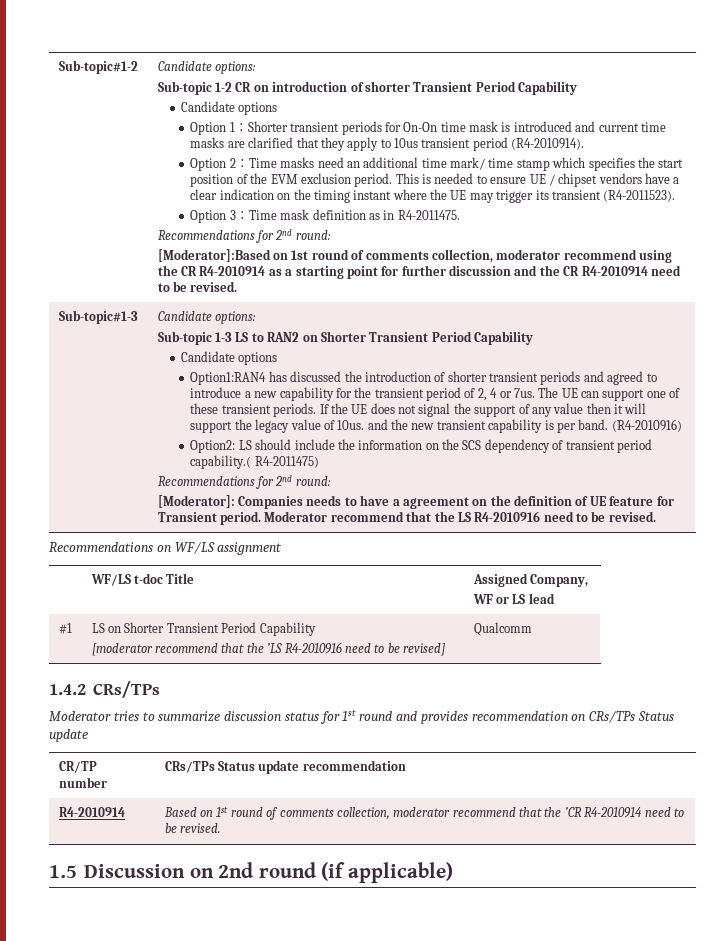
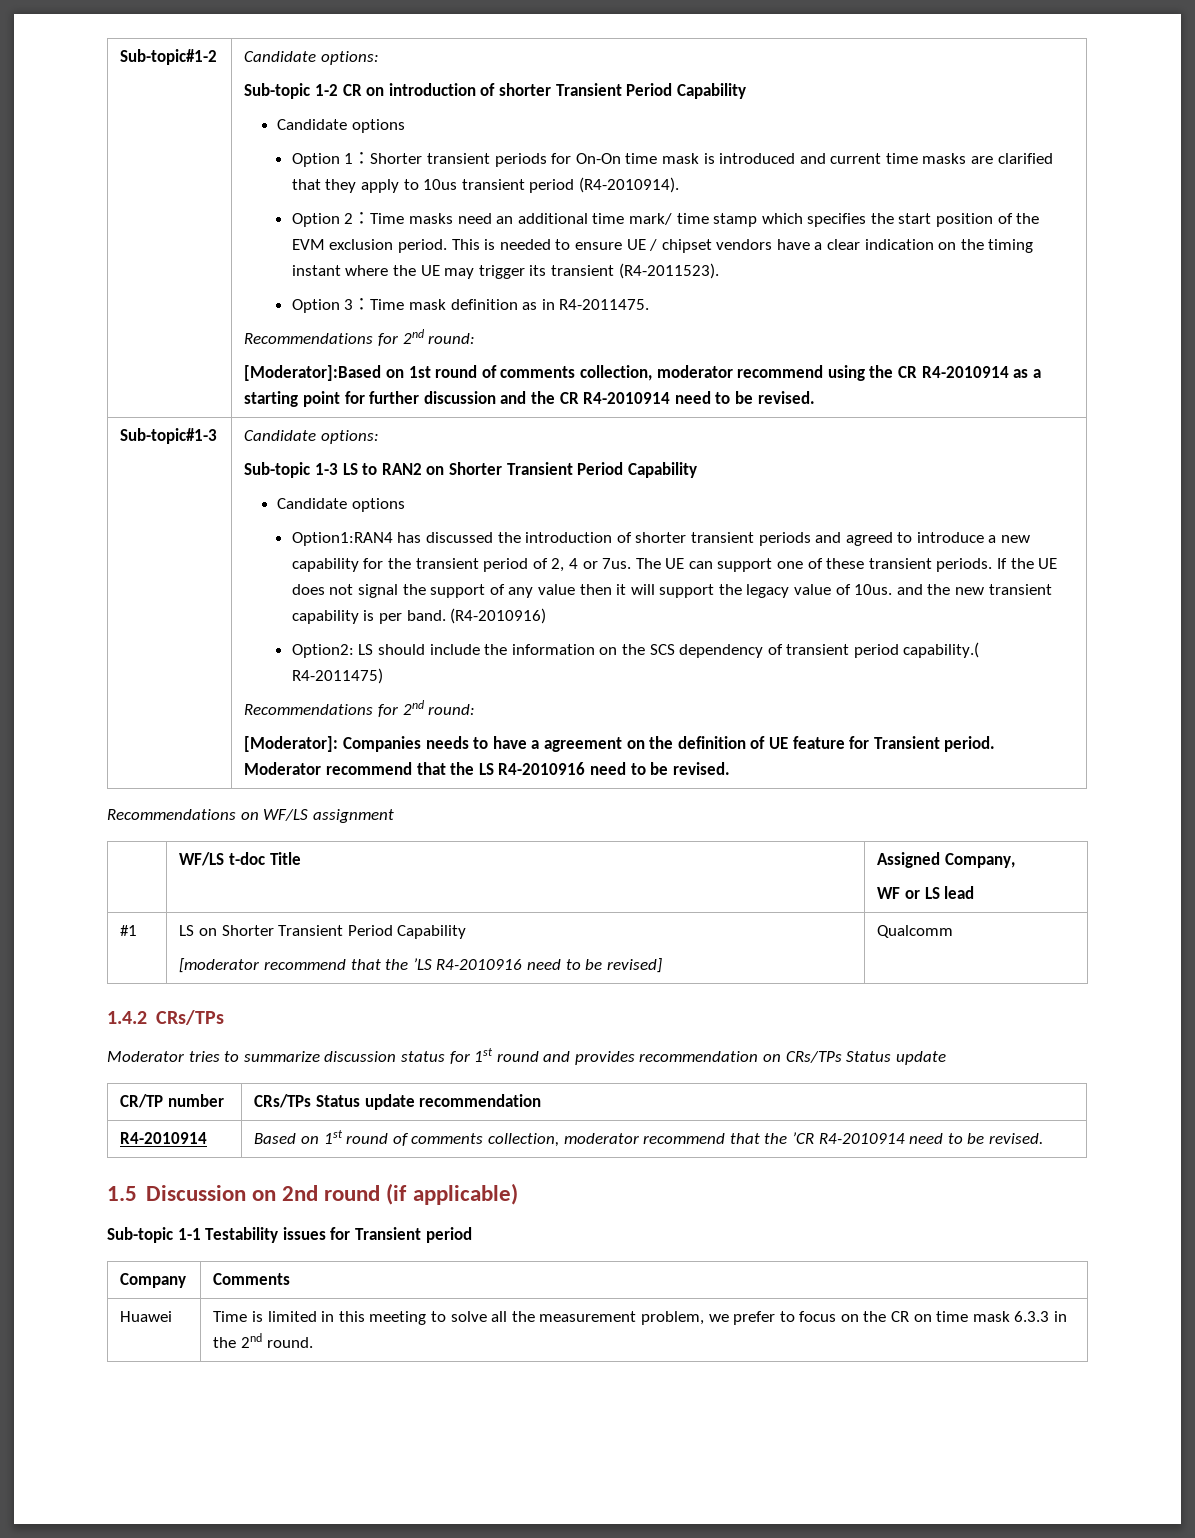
+ Sub-topic 1-1 Testability issues for Transient period
+ Company | Comments
+ Huawei | Time is limited in this meeting to solve all the measurement problem, we prefer to focus on the CR on time mask 6.3.3 in the 2nd round.

